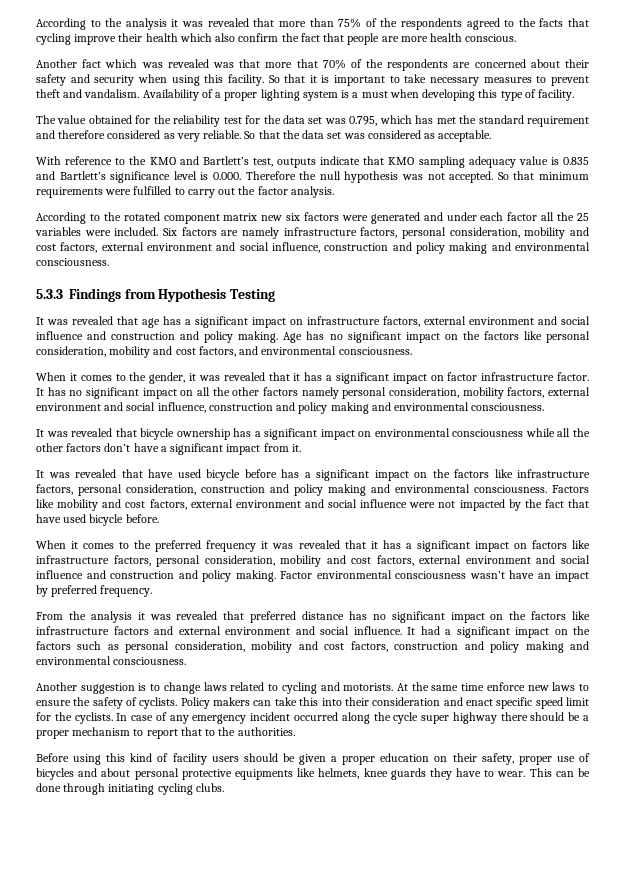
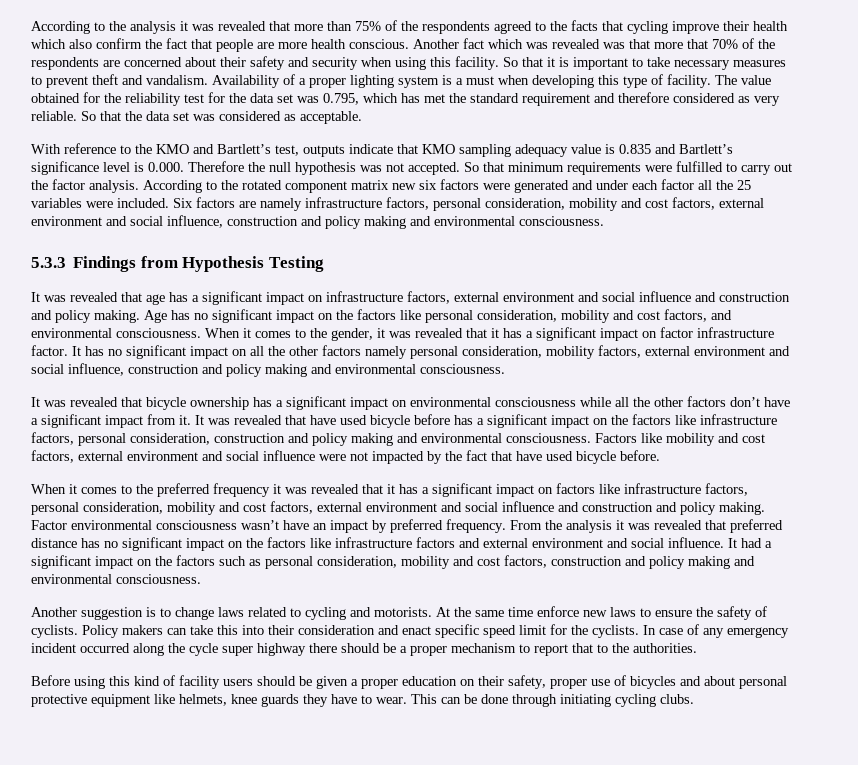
- According to the analysis it was revealed that more than 75% of the respondents agreed to the facts that cycling improve their health which also confirm the fact that people are more health conscious.
- Another fact which was revealed was that more that 70% of the respondents are concerned about their safety and security when using this facility.
+ According to the analysis it was revealed that more than 75% of the respondents agreed to the facts that cycling improve their health which also confirm the fact that people are more health conscious. Another fact which was revealed was that more that 70% of the respondents are concerned about their safety and security when using this facility.
- Availability of a proper lighting system is a must when developing this type of facility.
- The value obtained for the reliability test for the data set was 0.795, which has met the standard requirement and therefore considered as very reliable.
+ Availability of a proper lighting system is a must when developing this type of facility. The value obtained for the reliability test for the data set was 0.795, which has met the standard requirement and therefore considered as very reliable.
- So that minimum requirements were fulfilled to carry out the factor analysis.
- According to the rotated component matrix new six factors were generated and under each factor all the 25 variables were included.
+ So that minimum requirements were fulfilled to carry out the factor analysis. According to the rotated component matrix new six factors were generated and under each factor all the 25 variables were included.
- Age has no significant impact on the factors like personal consideration, mobility and cost factors, and environmental consciousness.
- When it comes to the gender, it was revealed that it has a significant impact on factor infrastructure factor.
+ Age has no significant impact on the factors like personal consideration, mobility and cost factors, and environmental consciousness. When it comes to the gender, it was revealed that it has a significant impact on factor infrastructure factor.
- It was revealed that bicycle ownership has a significant impact on environmental consciousness while all the other factors don’t have a significant impact from it.
- It was revealed that have used bicycle before has a significant impact on the factors like infrastructure factors, personal consideration, construction and policy making and environmental consciousness.
+ It was revealed that bicycle ownership has a significant impact on environmental consciousness while all the other factors don’t have a significant impact from it. It was revealed that have used bicycle before has a significant impact on the factors like infrastructure factors, personal consideration, construction and policy making and environmental consciousness.
- Factor environmental consciousness wasn’t have an impact by preferred frequency.
- From the analysis it was revealed that preferred distance has no significant impact on the factors like infrastructure factors and external environment and social influence.
+ Factor environmental consciousness wasn’t have an impact by preferred frequency. From the analysis it was revealed that preferred distance has no significant impact on the factors like infrastructure factors and external environment and social influence.
- Before using this kind of facility users should be given a proper education on their safety, proper use of bicycles and about personal protective equipments like helmets, knee guards they have to wear.
+ Before using this kind of facility users should be given a proper education on their safety, proper use of bicycles and about personal protective equipment like helmets, knee guards they have to wear.

